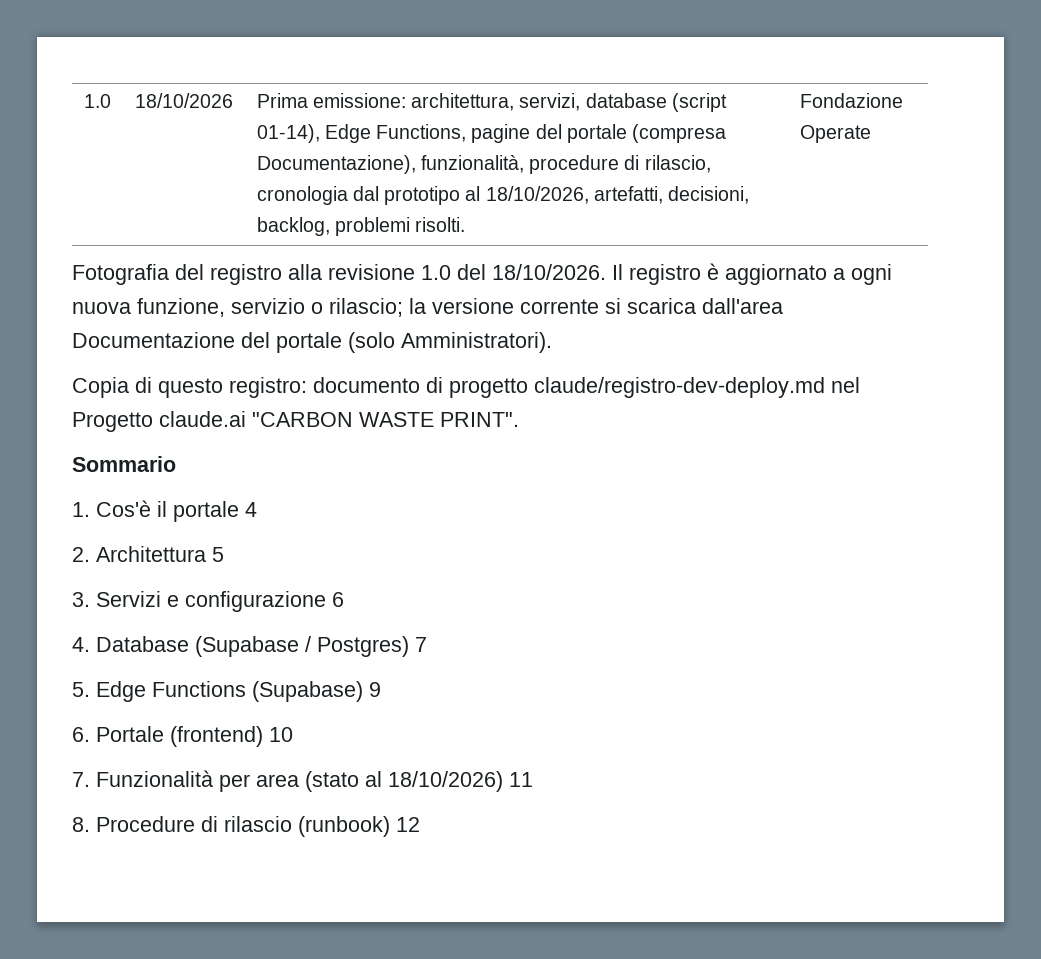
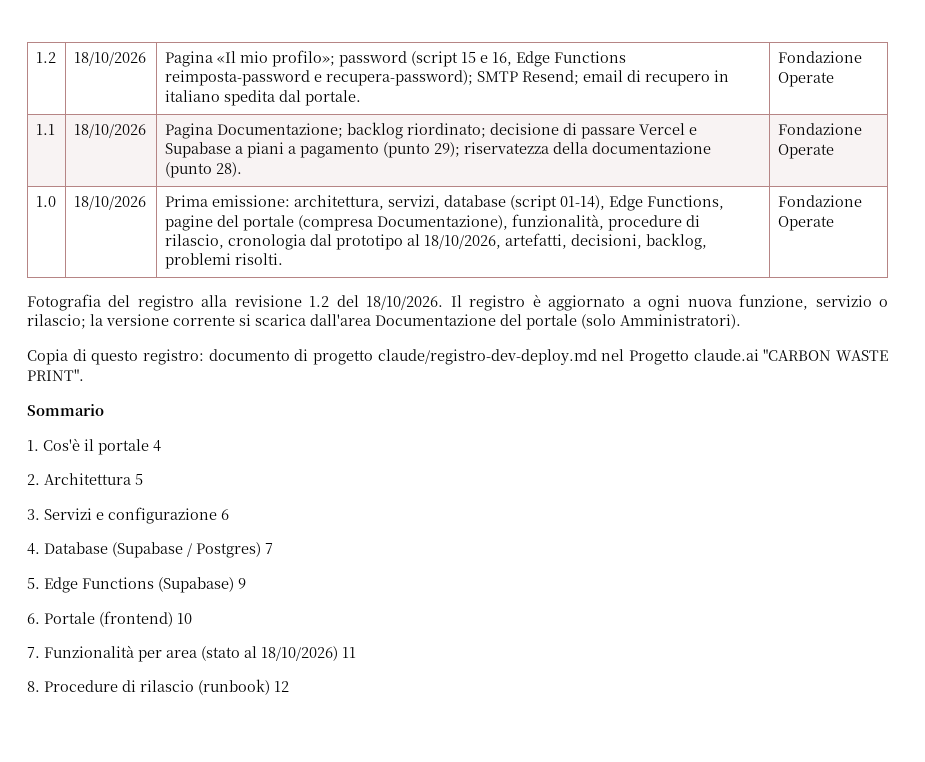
+ 1.2 | 18/10/2026 | Pagina «Il mio profilo»; password (script 15 e 16, Edge Functions reimposta-password e recupera-password); SMTP Resend; email di recupero in italiano spedita dal portale. | Fondazione Operate
+ 1.1 | 18/10/2026 | Pagina Documentazione; backlog riordinato; decisione di passare Vercel e Supabase a piani a pagamento (punto 29); riservatezza della documentazione (punto 28). | Fondazione Operate
- Fotografia del registro alla revisione 1.0 del 18/10/2026.
+ Fotografia del registro alla revisione 1.2 del 18/10/2026.

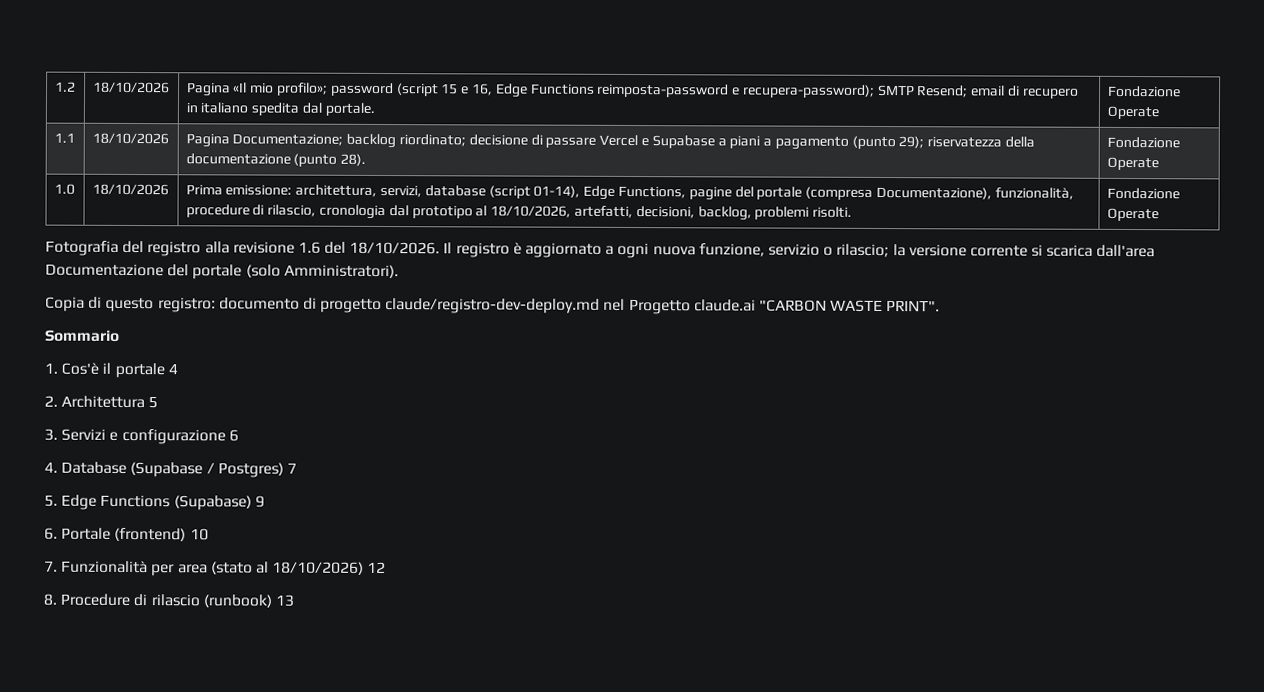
- Fotografia del registro alla revisione 1.2 del 18/10/2026.
+ Fotografia del registro alla revisione 1.6 del 18/10/2026.
- 7. Funzionalità per area (stato al 18/10/2026) 11
+ 7. Funzionalità per area (stato al 18/10/2026) 12
- 8. Procedure di rilascio (runbook) 12
+ 8. Procedure di rilascio (runbook) 13

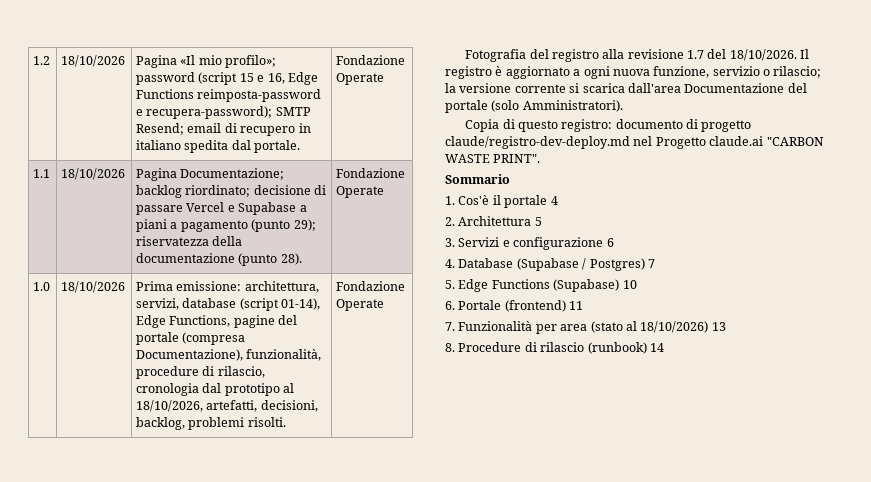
- Fotografia del registro alla revisione 1.6 del 18/10/2026.
+ Fotografia del registro alla revisione 1.7 del 18/10/2026.
- 5. Edge Functions (Supabase) 9
+ 5. Edge Functions (Supabase) 10
- 6. Portale (frontend) 10
+ 6. Portale (frontend) 11
- 7. Funzionalità per area (stato al 18/10/2026) 12
+ 7. Funzionalità per area (stato al 18/10/2026) 13
- 8. Procedure di rilascio (runbook) 13
+ 8. Procedure di rilascio (runbook) 14

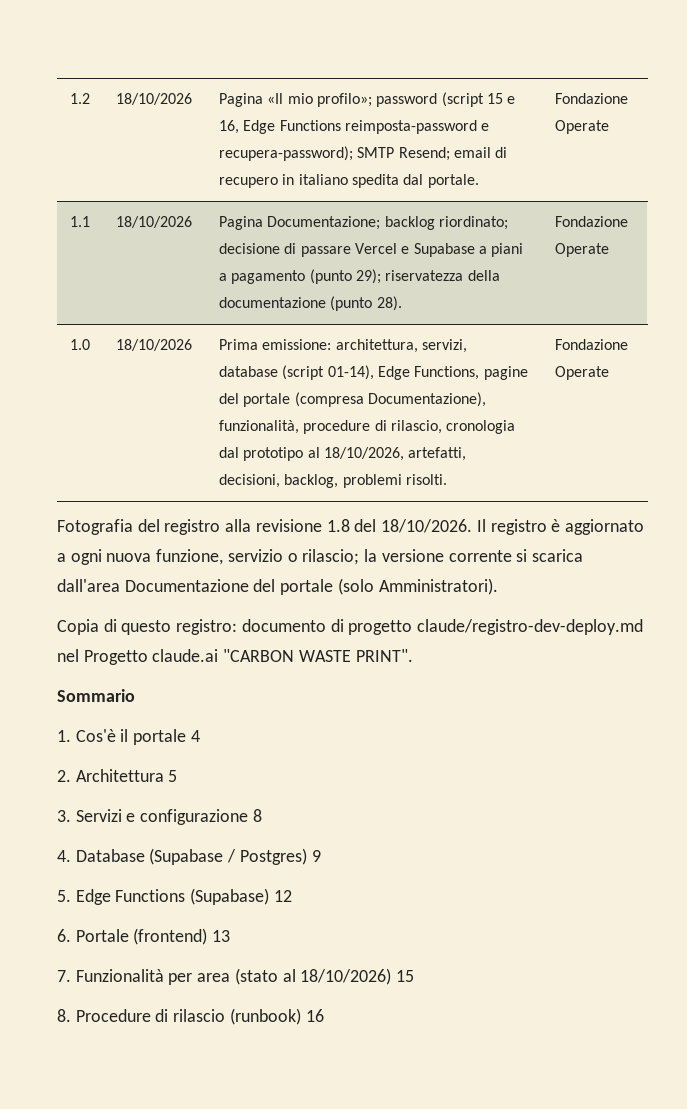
- Fotografia del registro alla revisione 1.7 del 18/10/2026.
+ Fotografia del registro alla revisione 1.8 del 18/10/2026.
- 3. Servizi e configurazione 6
+ 3. Servizi e configurazione 8
- 4. Database (Supabase / Postgres) 7
+ 4. Database (Supabase / Postgres) 9
- 5. Edge Functions (Supabase) 10
+ 5. Edge Functions (Supabase) 12
- 6. Portale (frontend) 11
+ 6. Portale (frontend) 13
- 7. Funzionalità per area (stato al 18/10/2026) 13
+ 7. Funzionalità per area (stato al 18/10/2026) 15
- 8. Procedure di rilascio (runbook) 14
+ 8. Procedure di rilascio (runbook) 16

